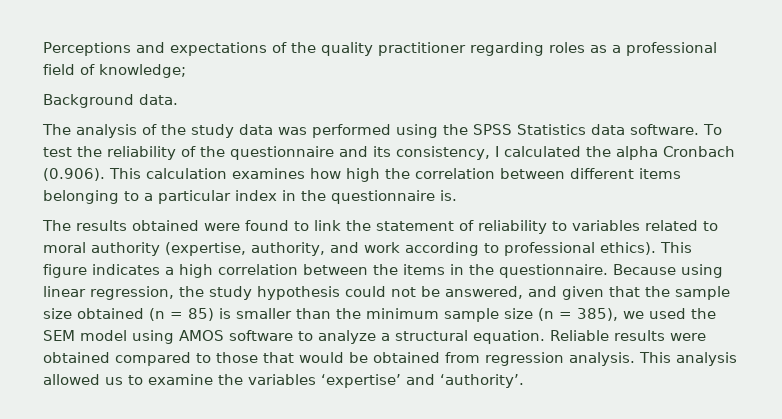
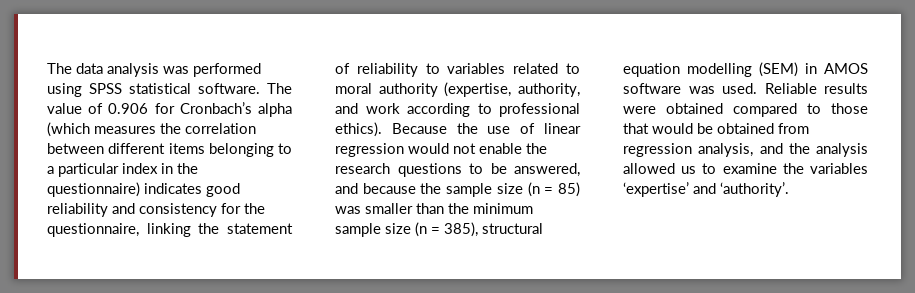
- Perceptions and expectations of the quality practitioner regarding roles as a professional field of knowledge;
- Background data.
- The analysis of the study data was performed using the SPSS Statistics data software. To test the reliability of the questionnaire and its consistency, I calculated the alpha Cronbach (0.906). This calculation examines how high the correlation between different items belonging to a particular index in the questionnaire is.
- The results obtained were found to link the statement of reliability to variables related to moral authority (expertise, authority, and work according to professional ethics).
+ The data analysis was performed using SPSS statistical software. The value of 0.906 for Cronbach’s alpha (which measures the correlation between different items belonging to a particular index in the questionnaire) indicates good reliability and consistency for the questionnaire, linking the statement of reliability to variables related to moral authority (expertise, authority, and work according to professional ethics).
- This figure indicates a high correlation between the items in the questionnaire. Because using linear regression, the study hypothesis could not be answered, and given that the sample size obtained (n = 85) is smaller than the minimum sample size (n = 385), we used the SEM model using AMOS software to analyze a structural equation.
+ Because the use of linear regression would not enable the research questions to be answered, and because the sample size (n = 85) was smaller than the minimum sample size (n = 385), structural equation modelling (SEM) in AMOS software was used.
- Reliable results were obtained compared to those that would be obtained from regression analysis. This analysis allowed us to examine the variables ‘expertise’ and ‘authority’.
+ Reliable results were obtained compared to those that would be obtained from regression analysis, and the analysis allowed us to examine the variables ‘expertise’ and ‘authority’.

